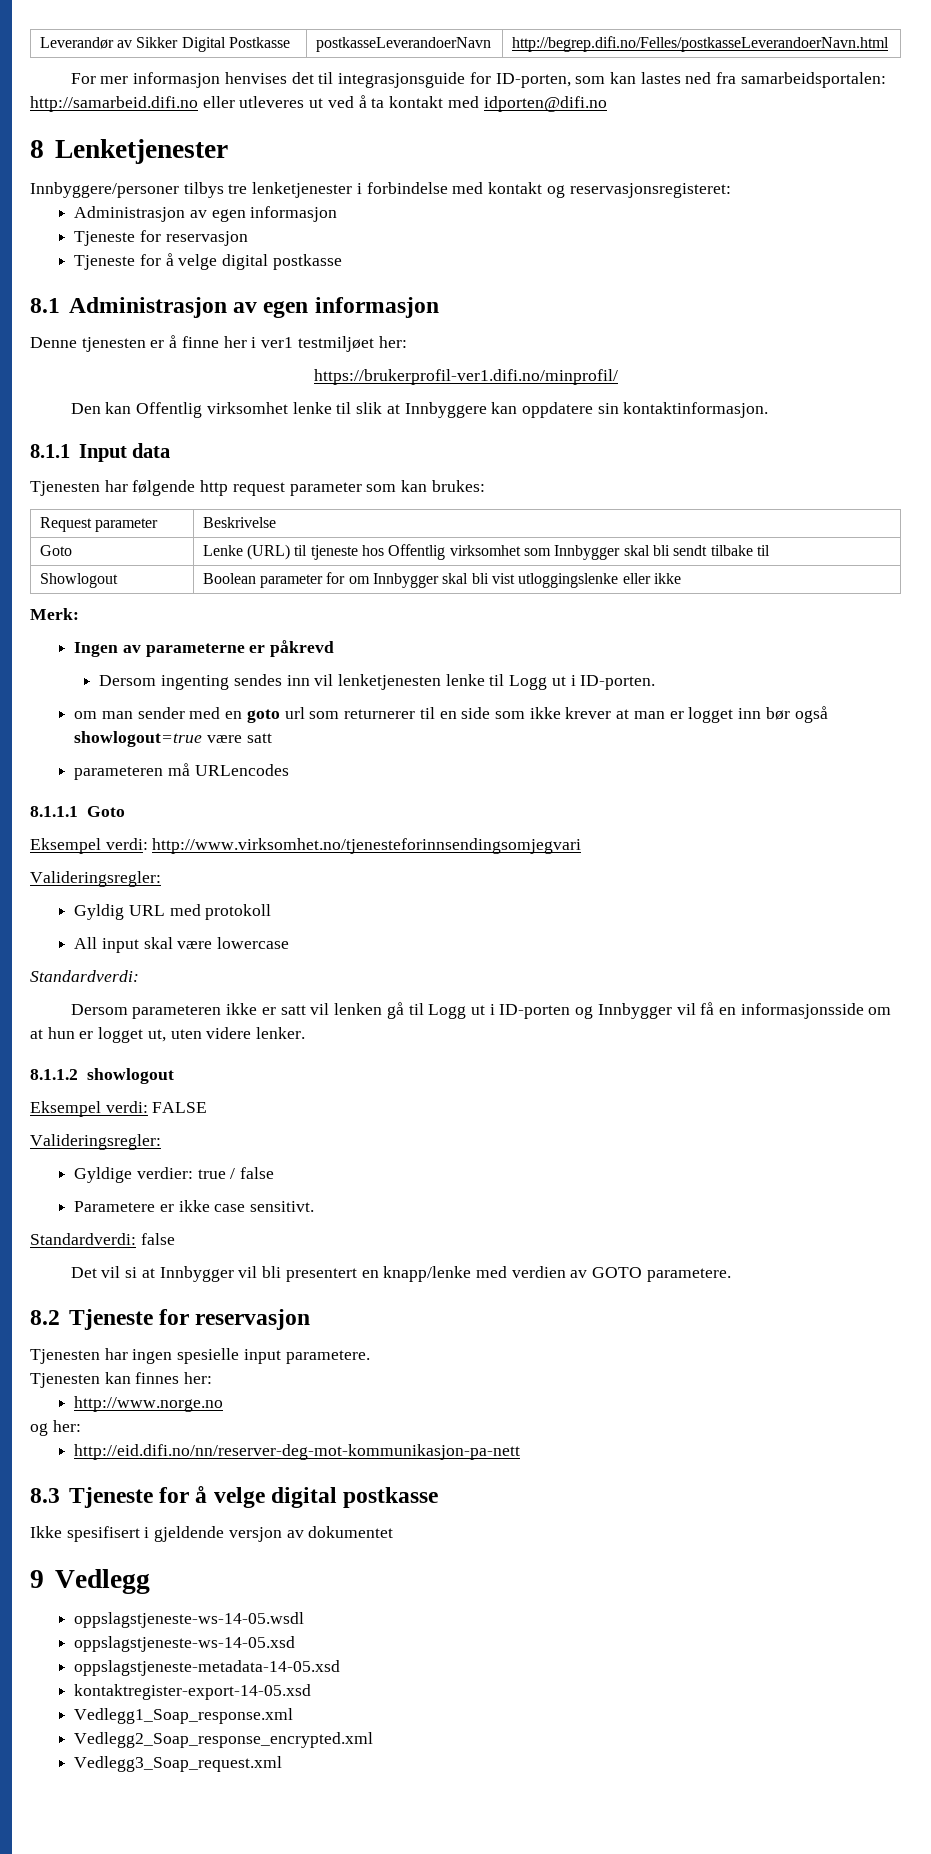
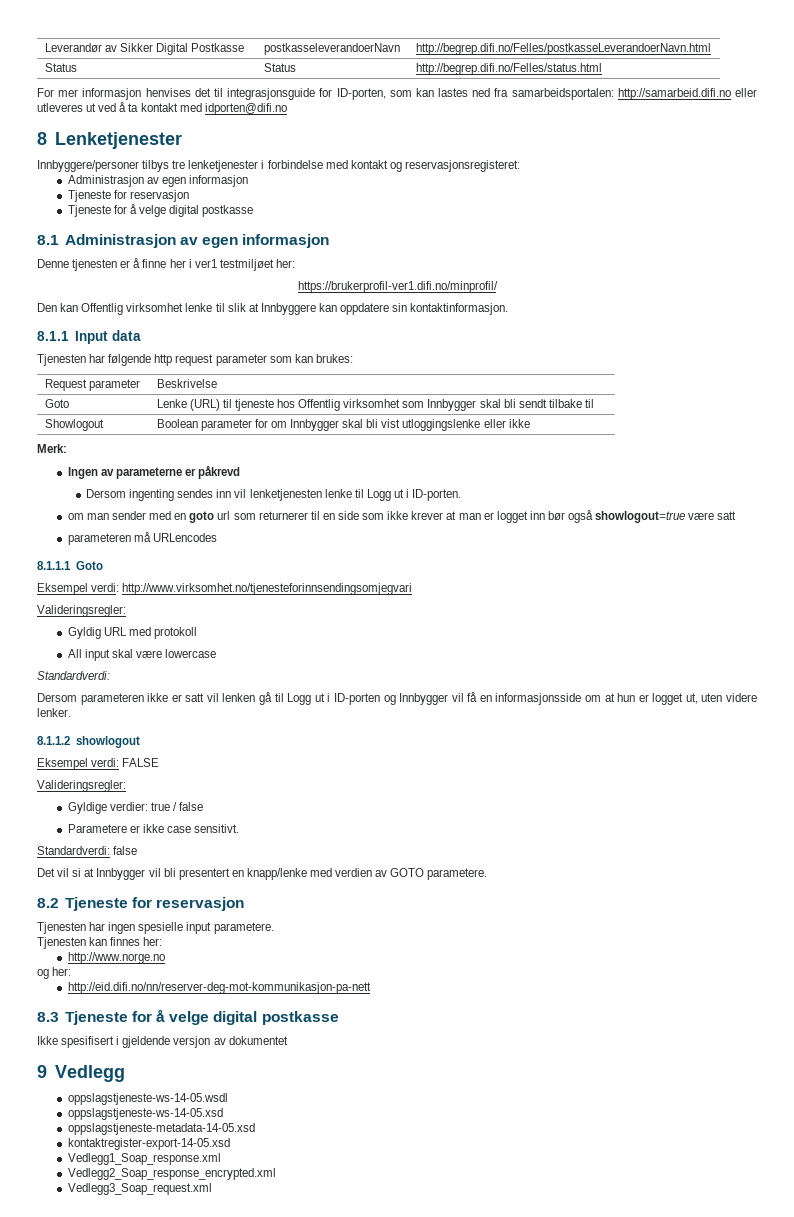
- Leverandør av Sikker Digital Postkasse | postkasseLeverandoerNavn | http://begrep.difi.no/Felles/postkasseLeverandoerNavn.html
+ Leverandør av Sikker Digital Postkasse | postkasseleverandoerNavn | http://begrep.difi.no/Felles/postkasseLeverandoerNavn.html
+ Status | Status | http://begrep.difi.no/Felles/status.html

